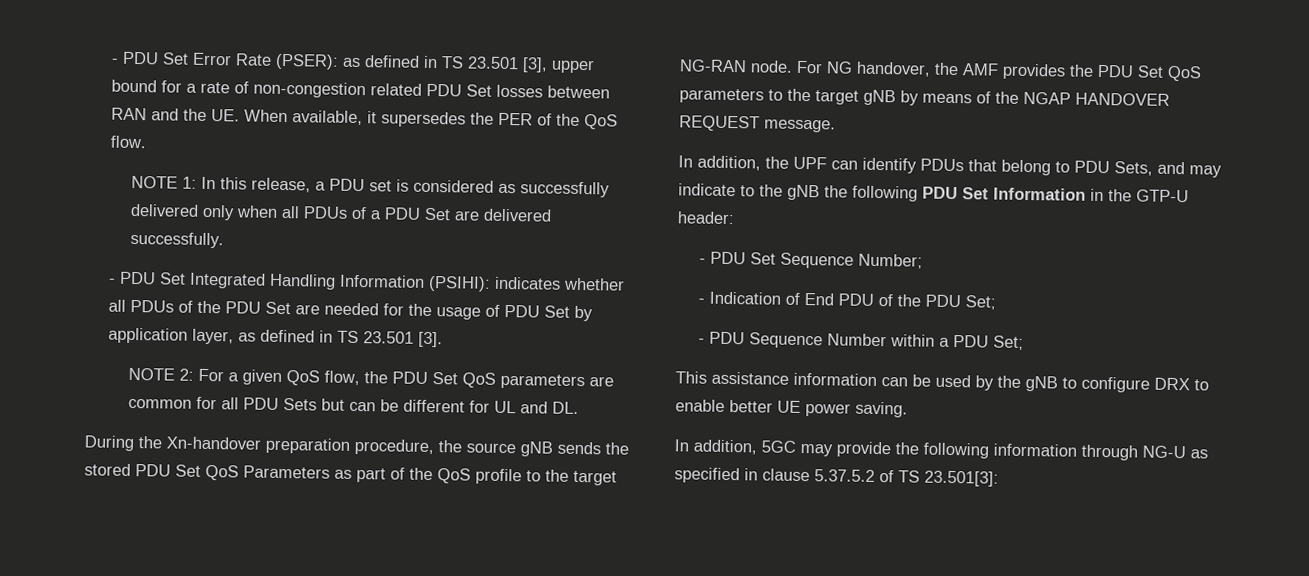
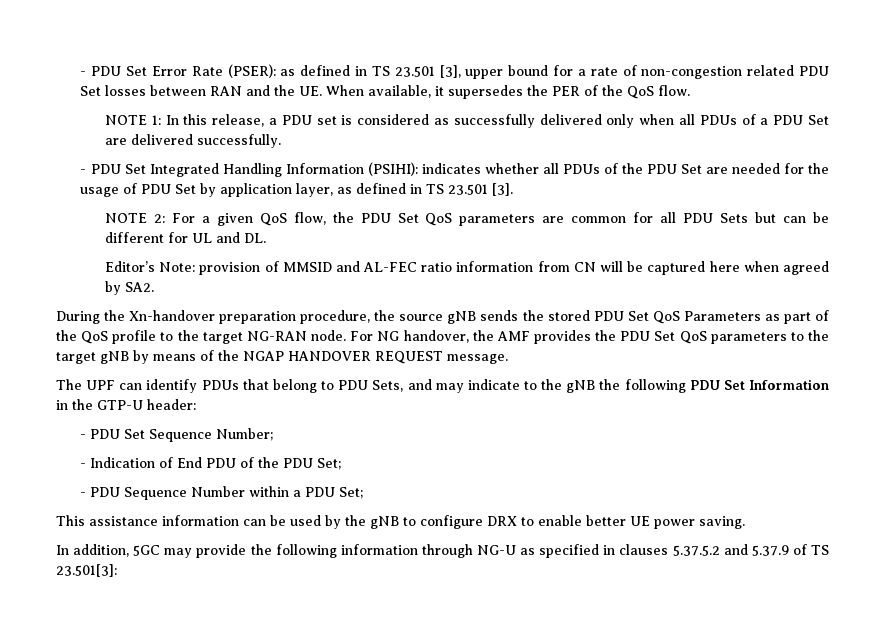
+ Editor’s Note: provision of MMSID and AL-FEC ratio information from CN will be captured here when agreed by SA2.
- In addition, the UPF can identify PDUs that belong to PDU Sets, and may indicate to the gNB the following PDU Set Information in the GTP-U header:
+ The UPF can identify PDUs that belong to PDU Sets, and may indicate to the gNB the following PDU Set Information in the GTP-U header:
- In addition, 5GC may provide the following information through NG-U as specified in clause 5.37.5.2 of TS 23.501[3]:
+ In addition, 5GC may provide the following information through NG-U as specified in clauses 5.37.5.2 and 5.37.9 of TS 23.501[3]:

